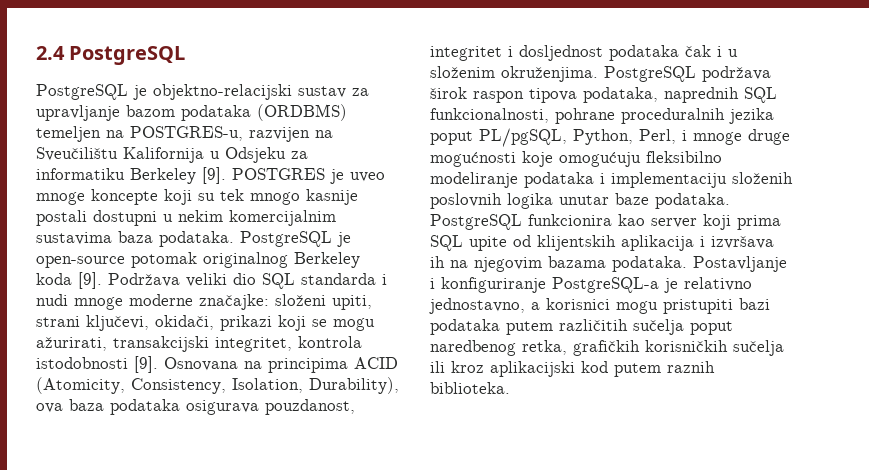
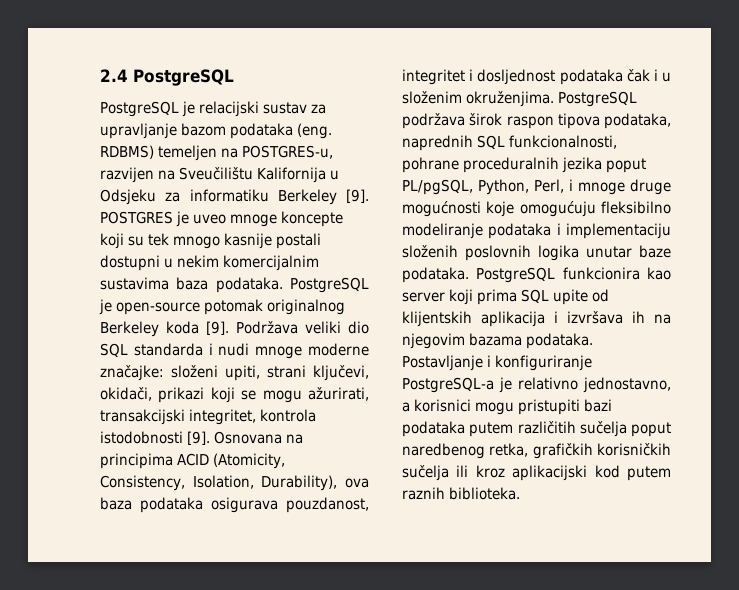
- PostgreSQL je objektno-relacijski sustav za upravljanje bazom podataka (ORDBMS) temeljen na POSTGRES-u, razvijen na Sveučilištu Kalifornija u Odsjeku za informatiku Berkeley [9].
+ PostgreSQL je relacijski sustav za upravljanje bazom podataka (eng. RDBMS) temeljen na POSTGRES-u, razvijen na Sveučilištu Kalifornija u Odsjeku za informatiku Berkeley [9].

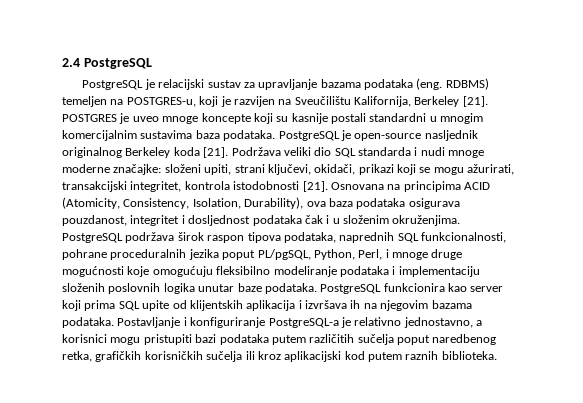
- PostgreSQL je relacijski sustav za upravljanje bazom podataka (eng.
+ PostgreSQL je relacijski sustav za upravljanje bazama podataka (eng.
- RDBMS) temeljen na POSTGRES-u, razvijen na Sveučilištu Kalifornija u Odsjeku za informatiku Berkeley [9].
+ RDBMS) temeljen na POSTGRES-u, koji je razvijen na Sveučilištu Kalifornija, Berkeley [21].
- POSTGRES je uveo mnoge koncepte koji su tek mnogo kasnije postali dostupni u nekim komercijalnim sustavima baza podataka.
+ POSTGRES je uveo mnoge koncepte koji su kasnije postali standardni u mnogim komercijalnim sustavima baza podataka.
- PostgreSQL je open-source potomak originalnog Berkeley koda [9].
+ PostgreSQL je open-source nasljednik originalnog Berkeley koda [21].
- Podržava veliki dio SQL standarda i nudi mnoge moderne značajke: složeni upiti, strani ključevi, okidači, prikazi koji se mogu ažurirati, transakcijski integritet, kontrola istodobnosti [9].
+ Podržava veliki dio SQL standarda i nudi mnoge moderne značajke: složeni upiti, strani ključevi, okidači, prikazi koji se mogu ažurirati, transakcijski integritet, kontrola istodobnosti [21].

